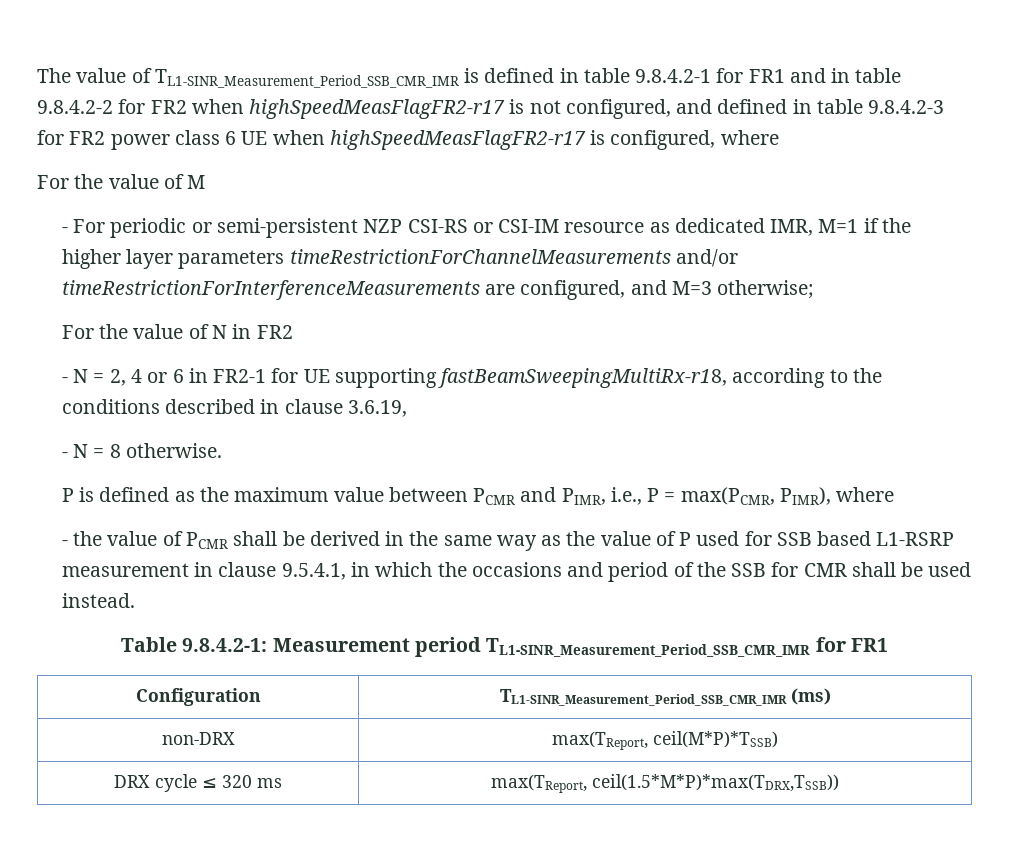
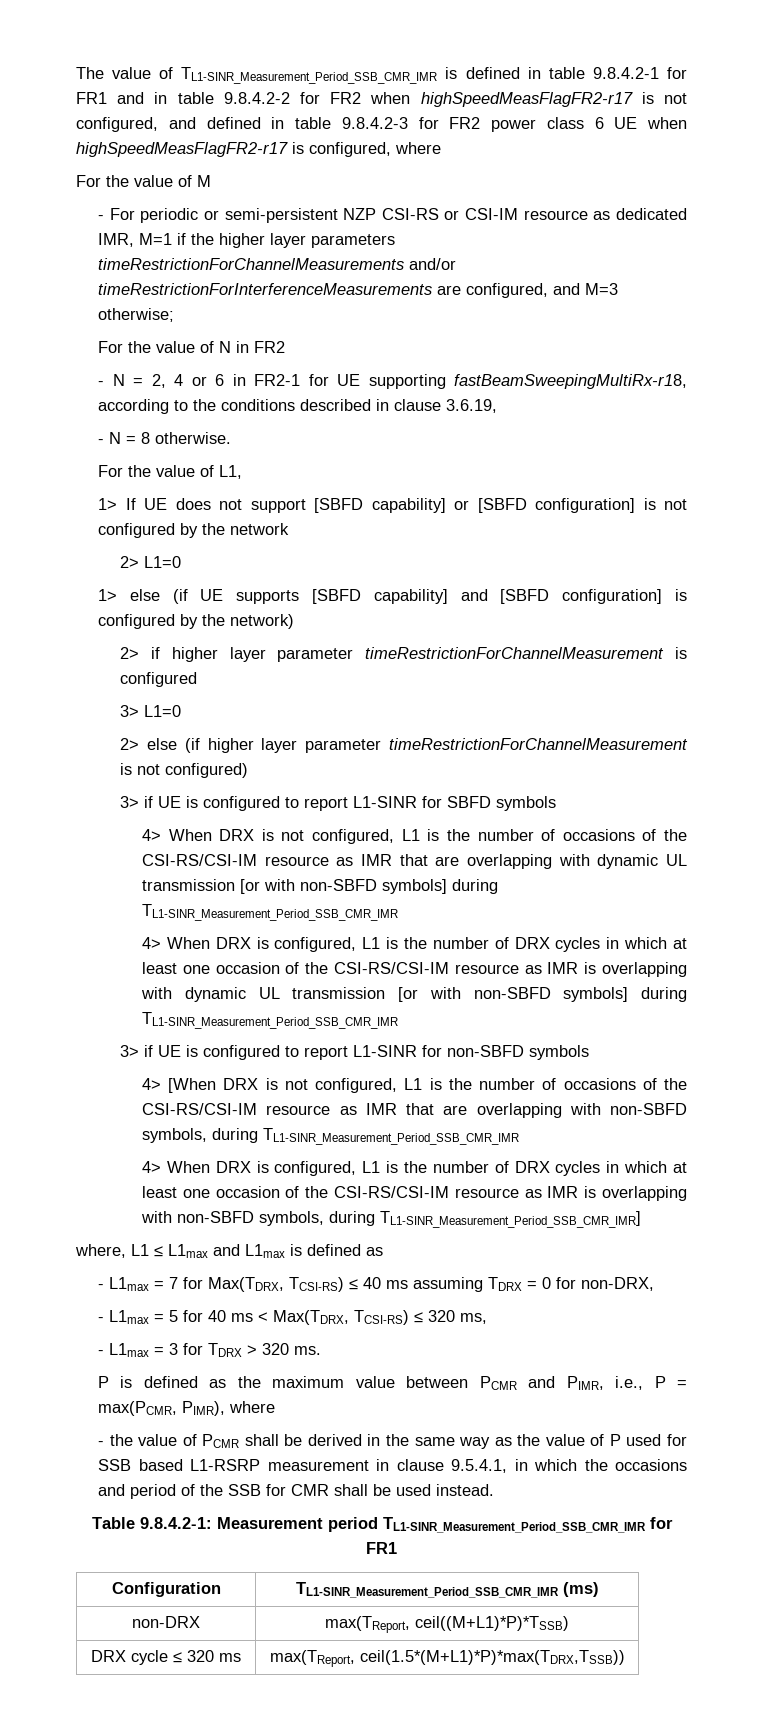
+ For the value of L1,
+ 1> If UE does not support [SBFD capability] or [SBFD configuration] is not configured by the network
+ 2> L1=0
+ 1> else (if UE supports [SBFD capability] and [SBFD configuration] is configured by the network)
+ 2> if higher layer parameter timeRestrictionForChannelMeasurement is configured
+ 3> L1=0
+ 2> else (if higher layer parameter timeRestrictionForChannelMeasurement is not configured)
+ 3> if UE is configured to report L1-SINR for SBFD symbols
+ 4> When DRX is not configured, L1 is the number of occasions of the CSI-RS/CSI-IM resource as IMR that are overlapping with dynamic UL transmission [or with non-SBFD symbols] during TL1-SINR_Measurement_Period_SSB_CMR_IMR
+ 4> When DRX is configured, L1 is the number of DRX cycles in which at least one occasion of the CSI-RS/CSI-IM resource as IMR is overlapping with dynamic UL transmission [or with non-SBFD symbols] during TL1-SINR_Measurement_Period_SSB_CMR_IMR
+ 3> if UE is configured to report L1-SINR for non-SBFD symbols
+ 4> [When DRX is not configured, L1 is the number of occasions of the CSI-RS/CSI-IM resource as IMR that are overlapping with non-SBFD symbols, during TL1-SINR_Measurement_Period_SSB_CMR_IMR
+ 4> When DRX is configured, L1 is the number of DRX cycles in which at least one occasion of the CSI-RS/CSI-IM resource as IMR is overlapping with non-SBFD symbols, during TL1-SINR_Measurement_Period_SSB_CMR_IMR]
+ where, L1 ≤ L1max and L1max is defined as
+ - L1max = 7 for Max(TDRX, TCSI-RS) ≤ 40 ms assuming TDRX = 0 for non-DRX,
+ - L1max = 5 for 40 ms < Max(TDRX, TCSI-RS) ≤ 320 ms,
+ - L1max = 3 for TDRX > 320 ms.
- non-DRX | max(TReport, ceil(M*P)*TSSB)
+ non-DRX | max(TReport, ceil((M+L1)*P)*TSSB)
- DRX cycle ≤ 320 ms | max(TReport, ceil(1.5*M*P)*max(TDRX,TSSB))
+ DRX cycle ≤ 320 ms | max(TReport, ceil(1.5*(M+L1)*P)*max(TDRX,TSSB))

